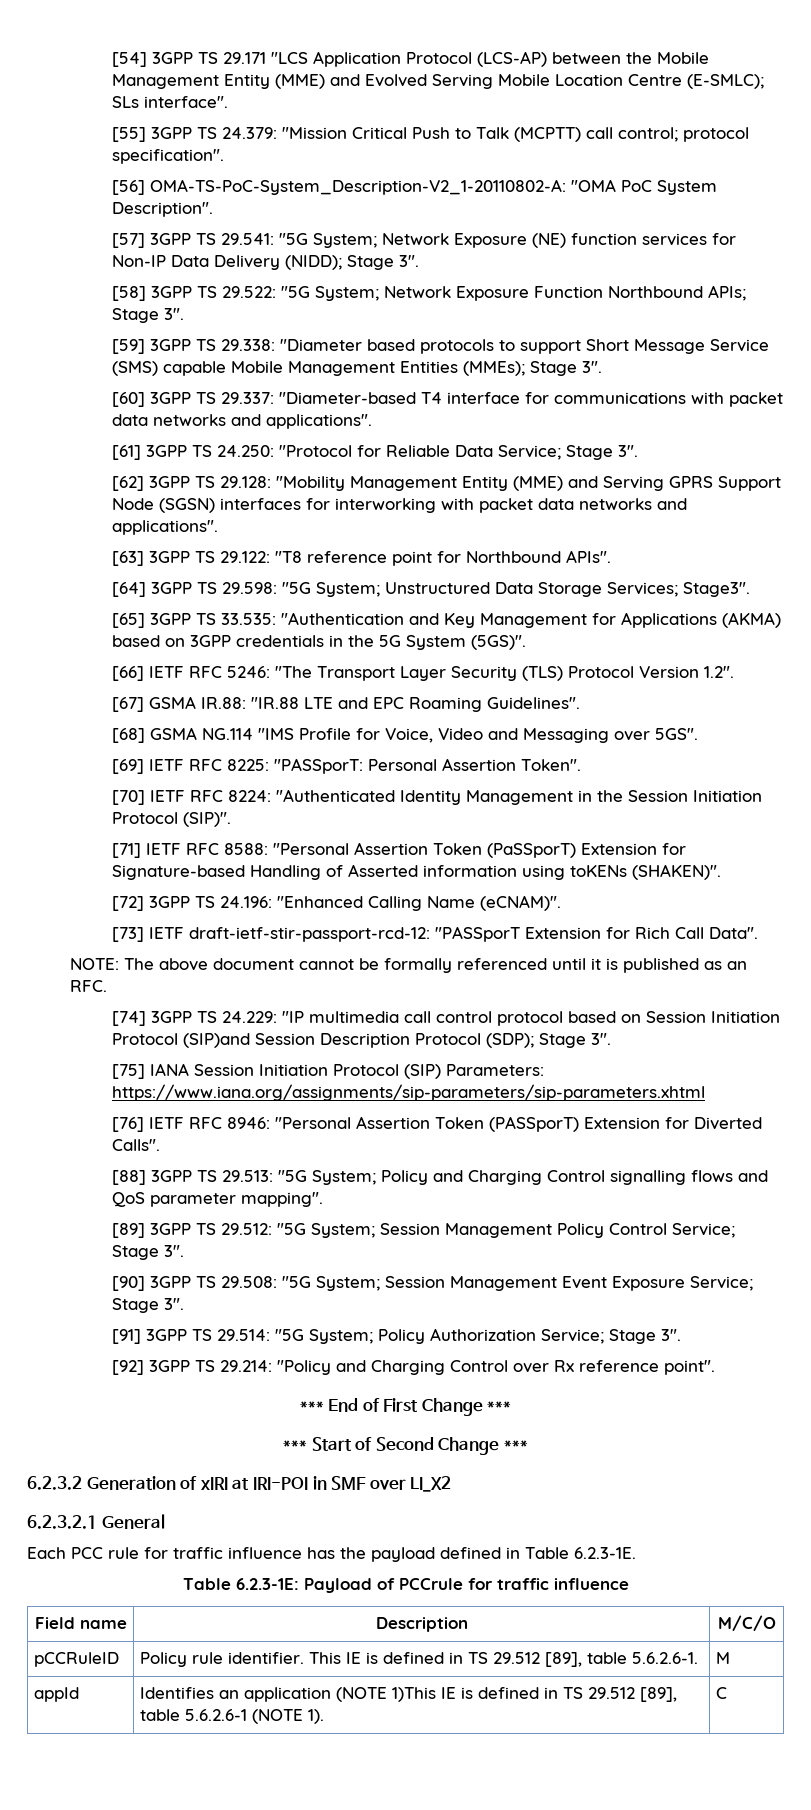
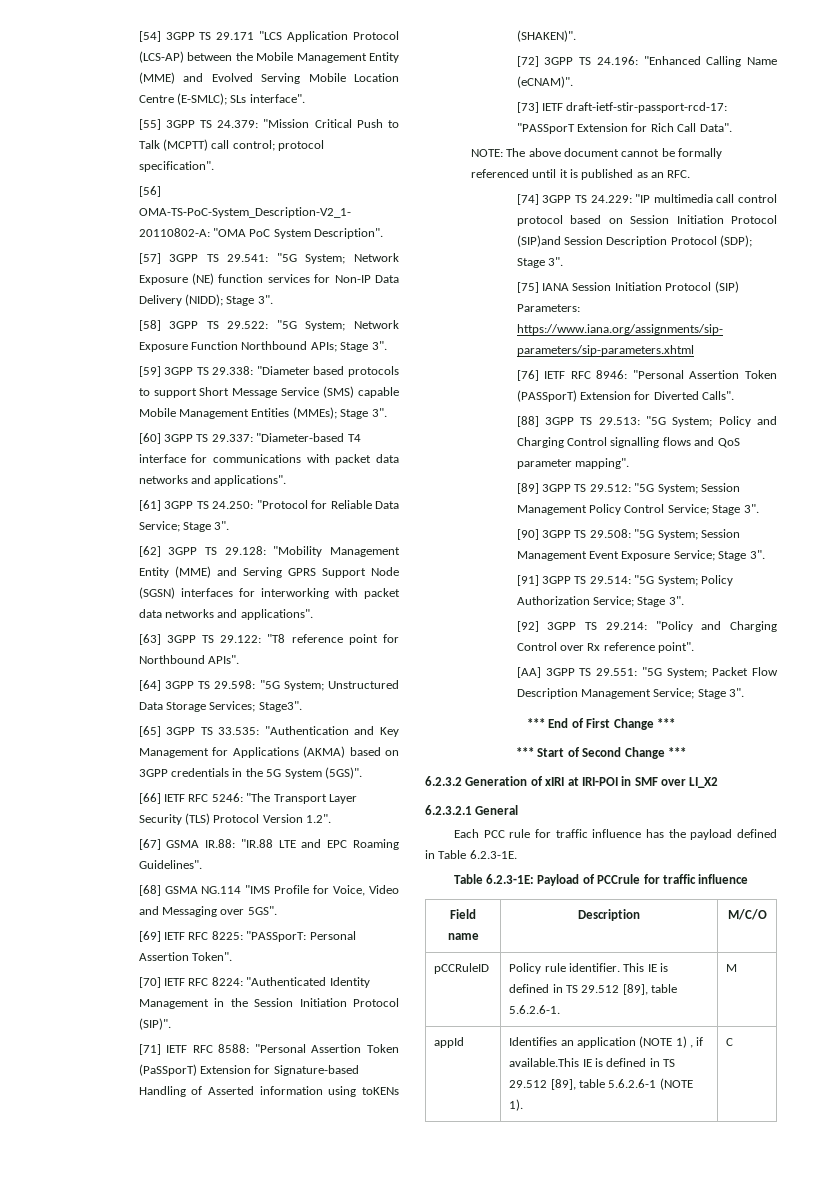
- [73] IETF draft-ietf-stir-passport-rcd-12: "PASSporT Extension for Rich Call Data".
+ [73] IETF draft-ietf-stir-passport-rcd-17: "PASSporT Extension for Rich Call Data".
+ [AA] 3GPP TS 29.551: "5G System; Packet Flow Description Management Service; Stage 3".
- appId | Identifies an application (NOTE 1)This IE is defined in TS 29.512 [89], table 5.6.2.6-1 (NOTE 1). | C
+ appId | Identifies an application (NOTE 1) , if available.This IE is defined in TS 29.512 [89], table 5.6.2.6-1 (NOTE 1). | C

